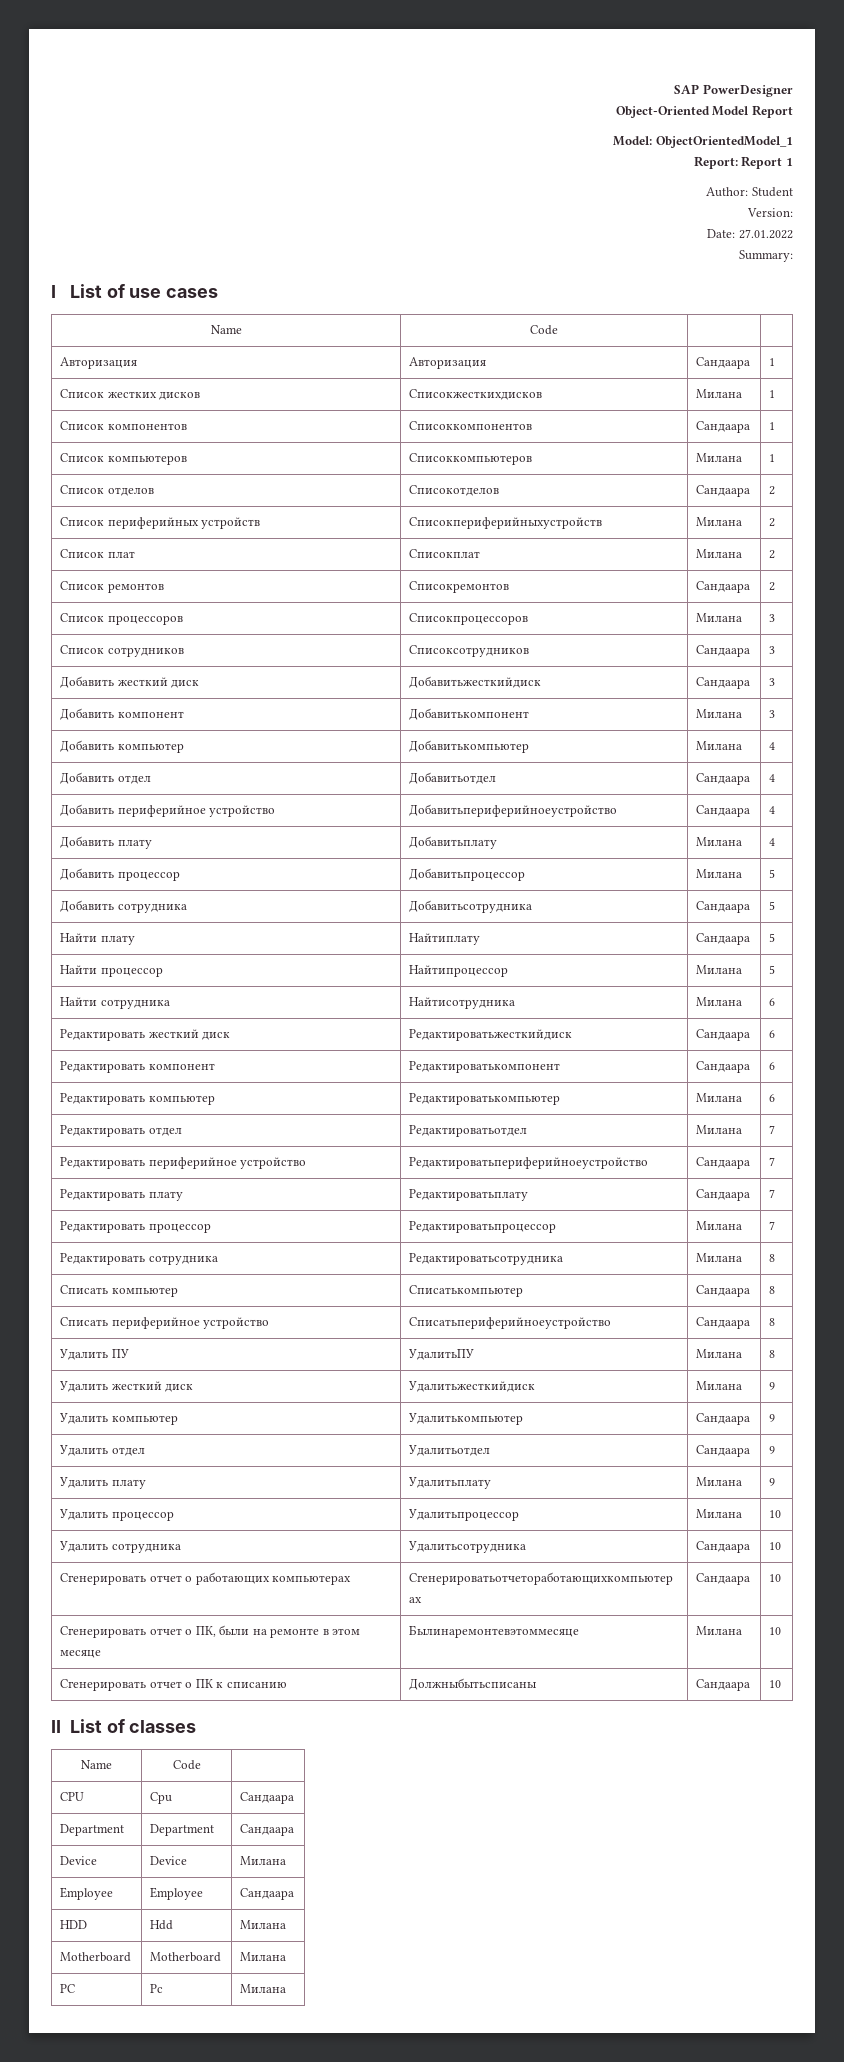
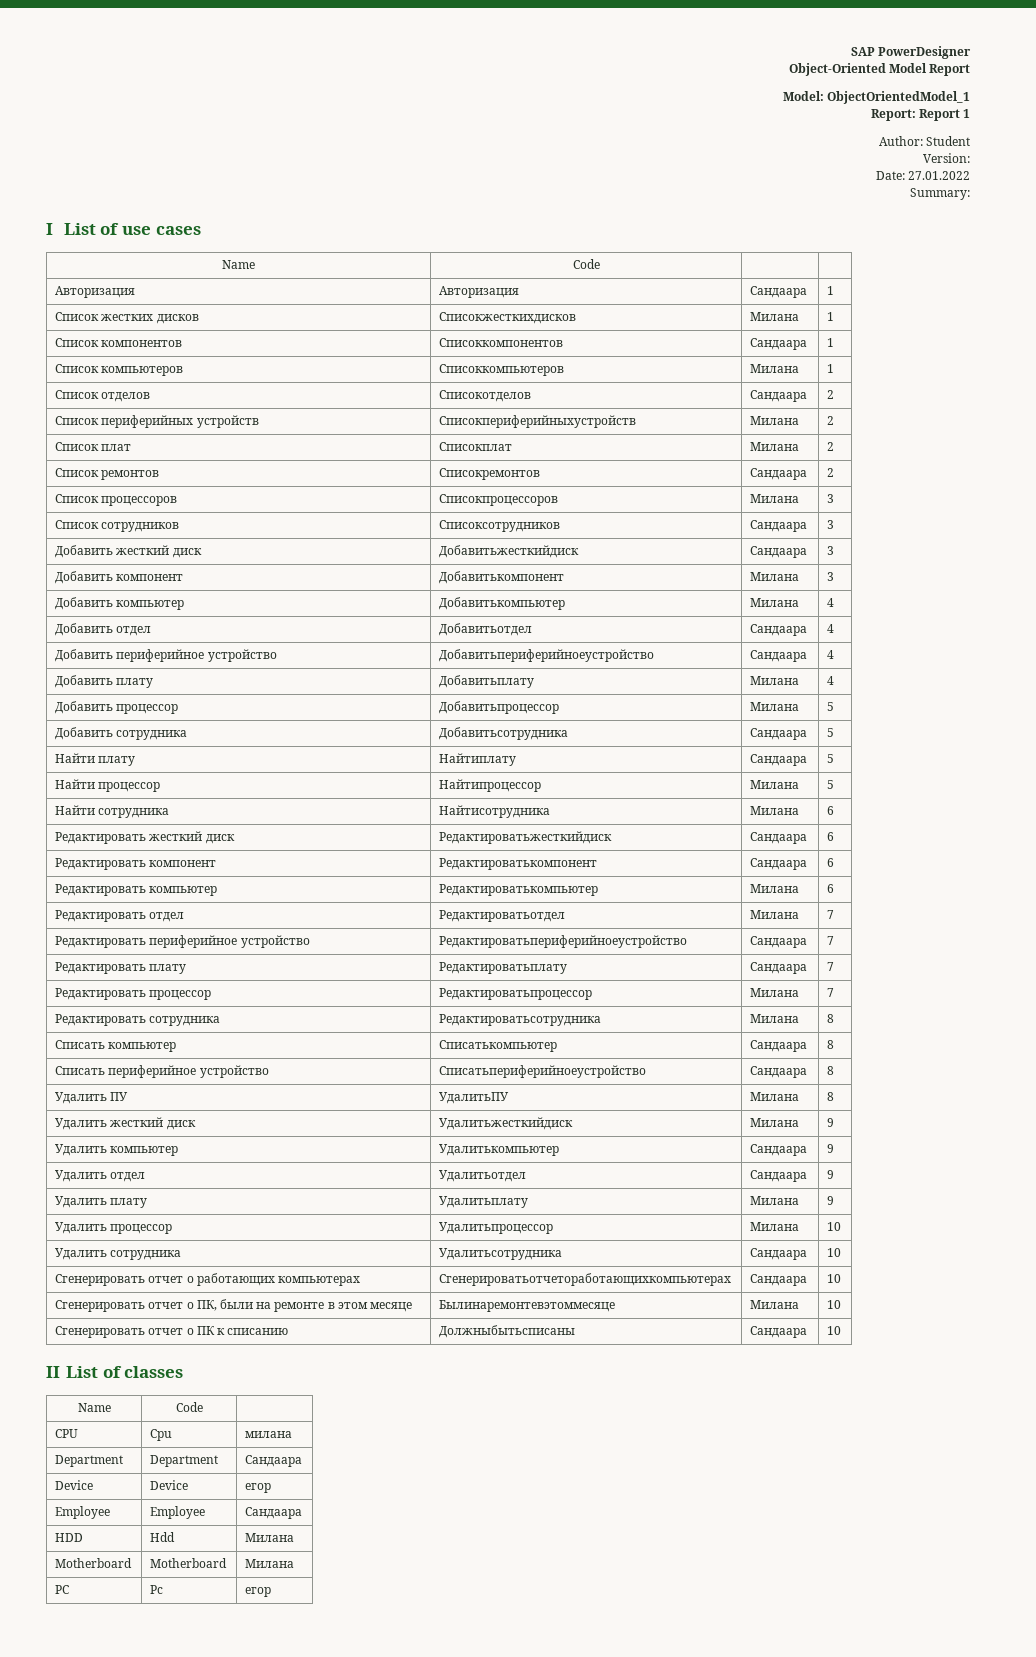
- CPU | Cpu | Сандаара
+ CPU | Cpu | милана
- Device | Device | Милана
+ Device | Device | егор
- PC | Pc | Милана
+ PC | Pc | егор

